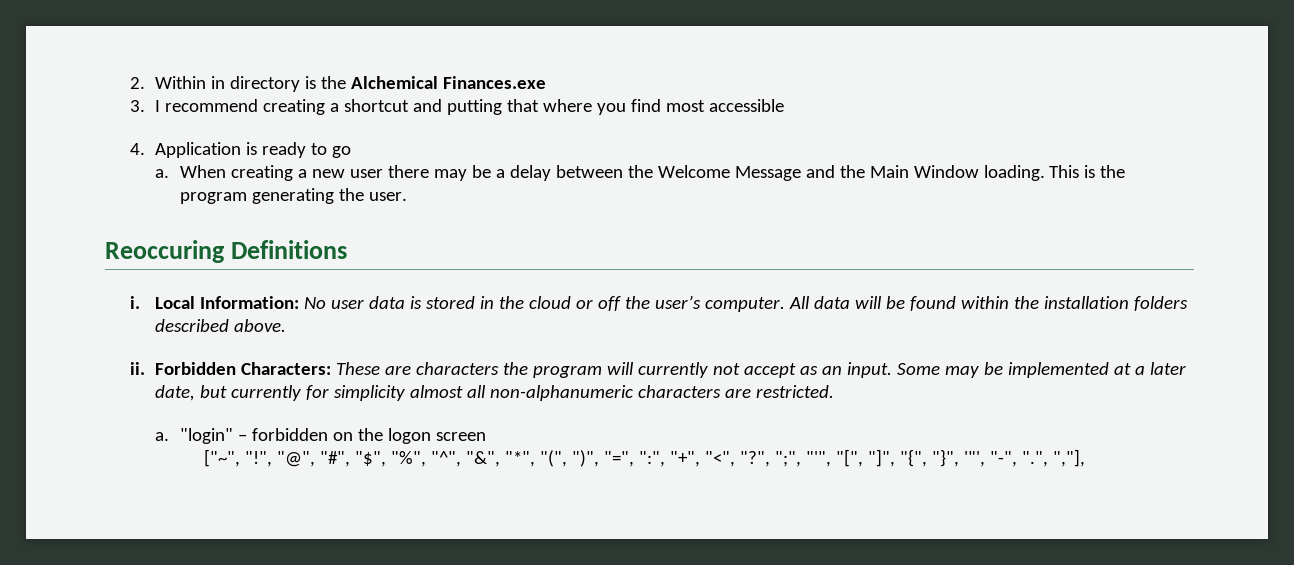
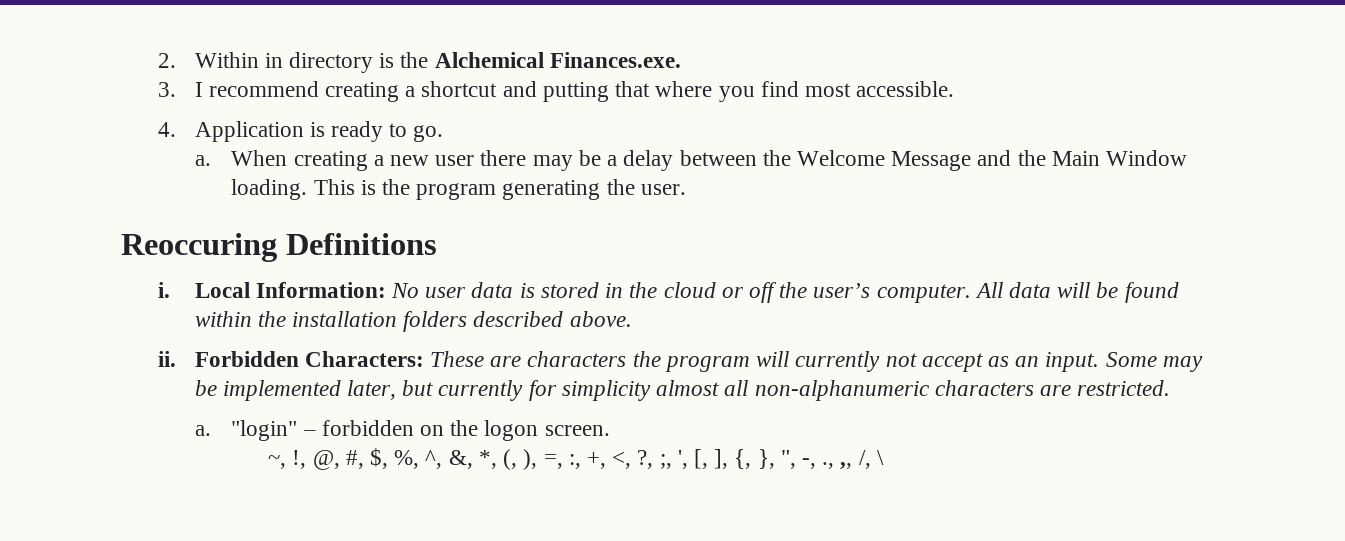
- 2. Within in directory is the Alchemical Finances.exe
+ 2. Within in directory is the Alchemical Finances.exe.
- 3. I recommend creating a shortcut and putting that where you find most accessible
+ 3. I recommend creating a shortcut and putting that where you find most accessible.
- 4. Application is ready to go
+ 4. Application is ready to go.
- Some may be implemented at a later date, but currently for simplicity almost all non-alphanumeric characters are restricted.
+ Some may be implemented later, but currently for simplicity almost all non-alphanumeric characters are restricted.
- "login" – forbidden on the logon screen
- ["~", "!", "@", "#", "$", "%", "^", "&", "*", "(", ")", "=", ":", "+", "<", "?", ";", "'", "[", "]", "{", "}", '"', "-", ".", ","],
+ "login" – forbidden on the logon screen.
+ ~, !, @, #, $, %, ^, &, *, (, ), =, :, +, <, ?, ;, ', [, ], {, }, ", -, ., ,, /, \

